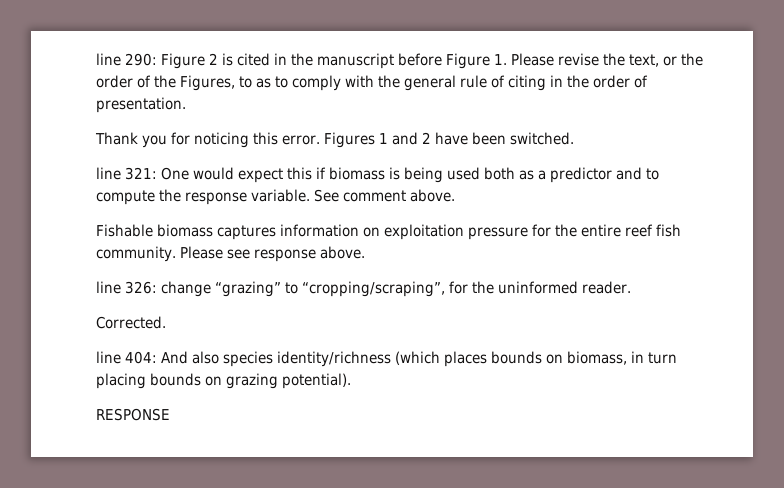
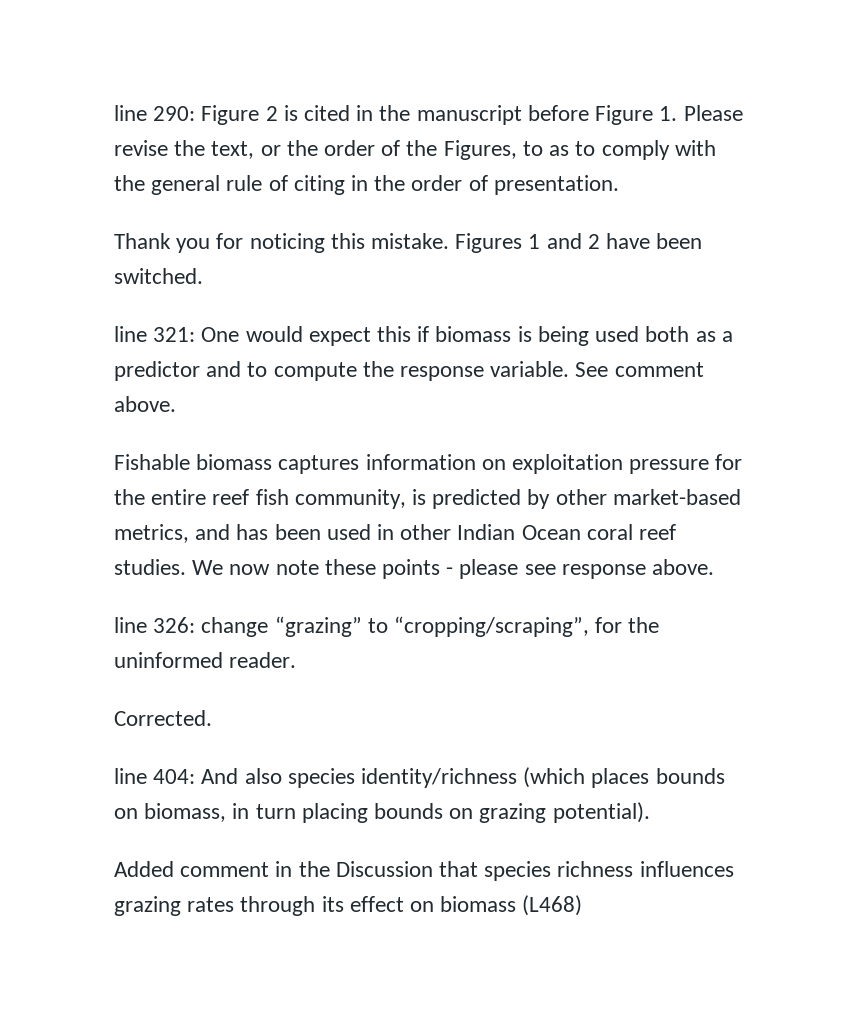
- Thank you for noticing this error.
+ Thank you for noticing this mistake.
- Fishable biomass captures information on exploitation pressure for the entire reef fish community. Please see response above.
+ Fishable biomass captures information on exploitation pressure for the entire reef fish community, is predicted by other market-based metrics, and has been used in other Indian Ocean coral reef studies. We now note these points - please see response above.
- RESPONSE
+ Added comment in the Discussion that species richness influences grazing rates through its effect on biomass (L468)

